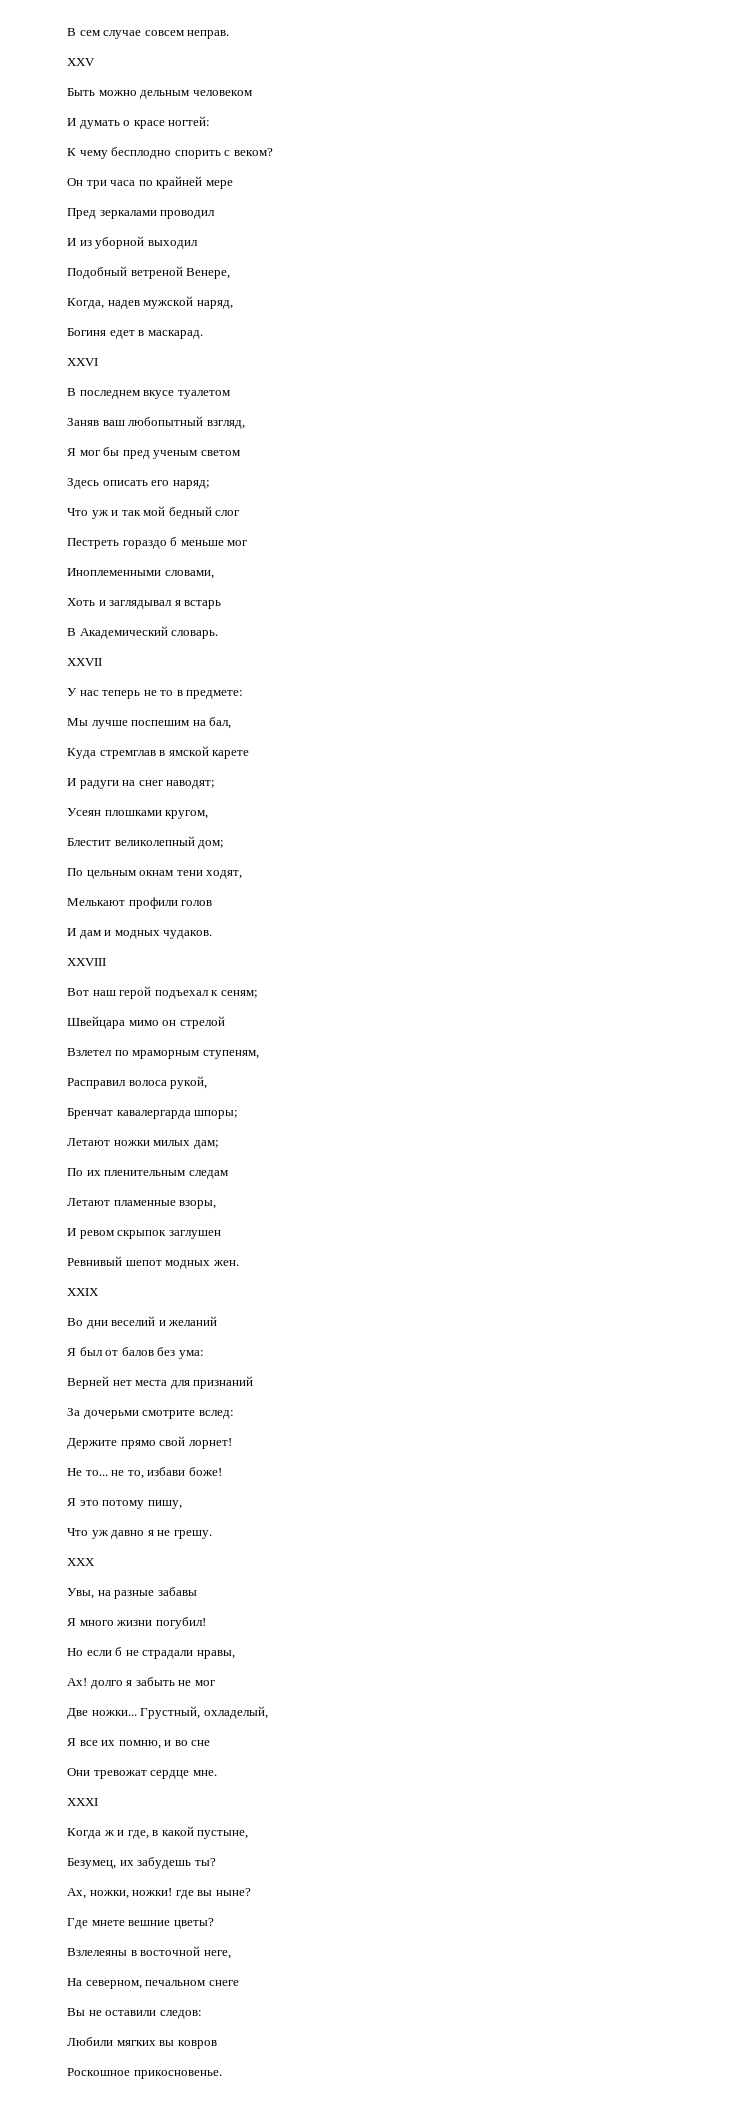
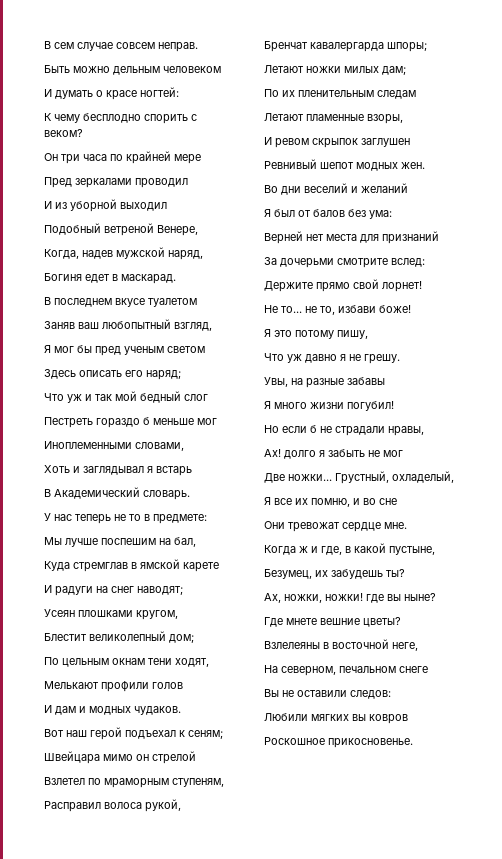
- XXV
- XXVI
- XXVII
- XXVIII
- XXIX
- XXX
- XXXI

